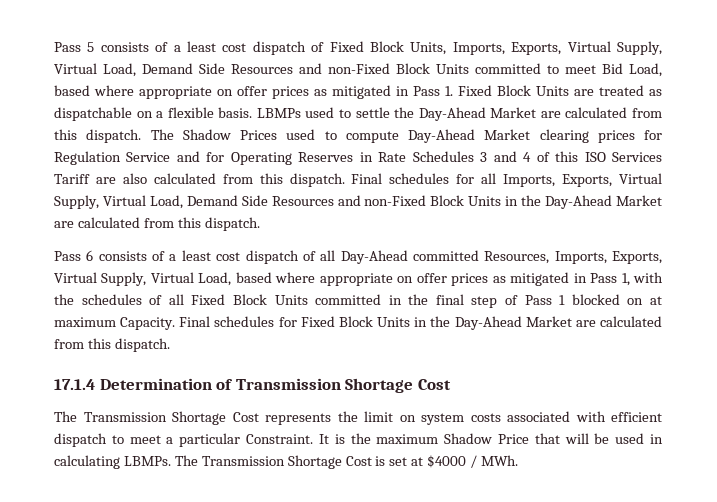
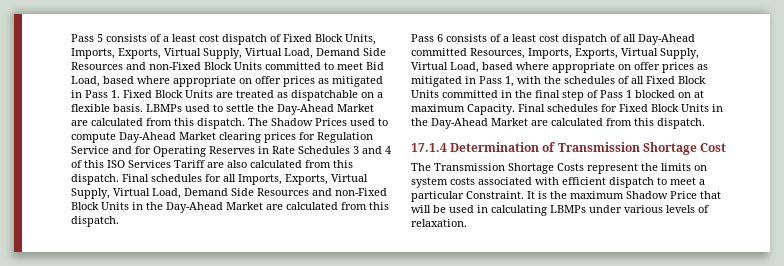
- The Transmission Shortage Cost represents the limit on system costs associated with efficient dispatch to meet a particular Constraint.
+ The Transmission Shortage Costs represent the limits on system costs associated with efficient dispatch to meet a particular Constraint.
- It is the maximum Shadow Price that will be used in calculating LBMPs. The Transmission Shortage Cost is set at $4000 / MWh.
+ It is the maximum Shadow Price that will be used in calculating LBMPs under various levels of relaxation.

